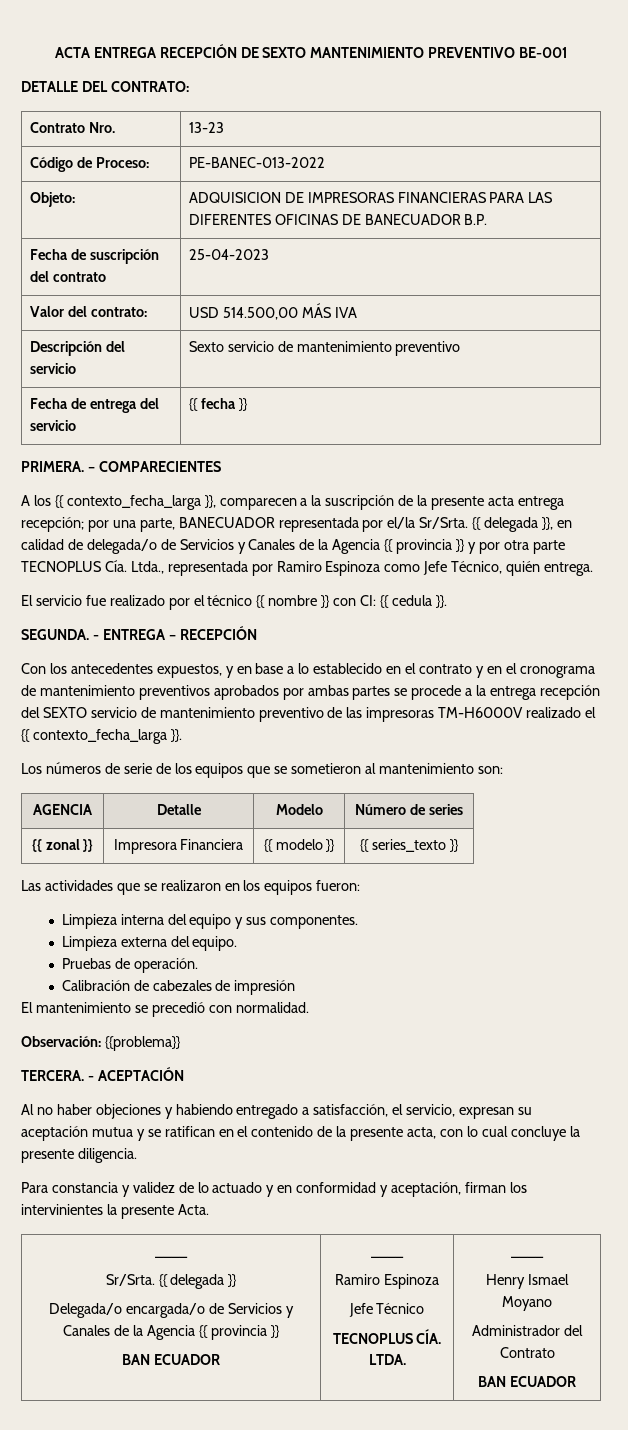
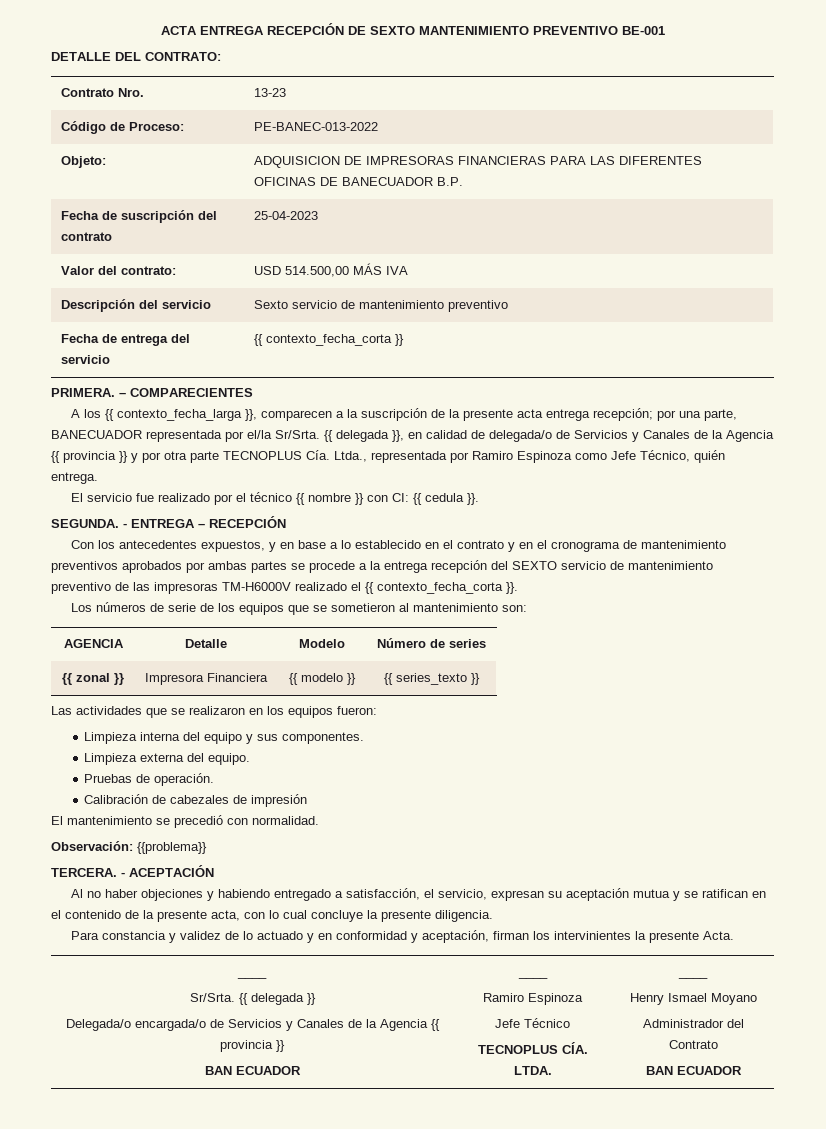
- Fecha de entrega del servicio | {{ fecha }}
+ Fecha de entrega del servicio | {{ contexto_fecha_corta }}
- Con los antecedentes expuestos, y en base a lo establecido en el contrato y en el cronograma de mantenimiento preventivos aprobados por ambas partes se procede a la entrega recepción del SEXTO servicio de mantenimiento preventivo de las impresoras TM-H6000V realizado el {{ contexto_fecha_larga }}.
+ Con los antecedentes expuestos, y en base a lo establecido en el contrato y en el cronograma de mantenimiento preventivos aprobados por ambas partes se procede a la entrega recepción del SEXTO servicio de mantenimiento preventivo de las impresoras TM-H6000V realizado el {{ contexto_fecha_corta }}.

